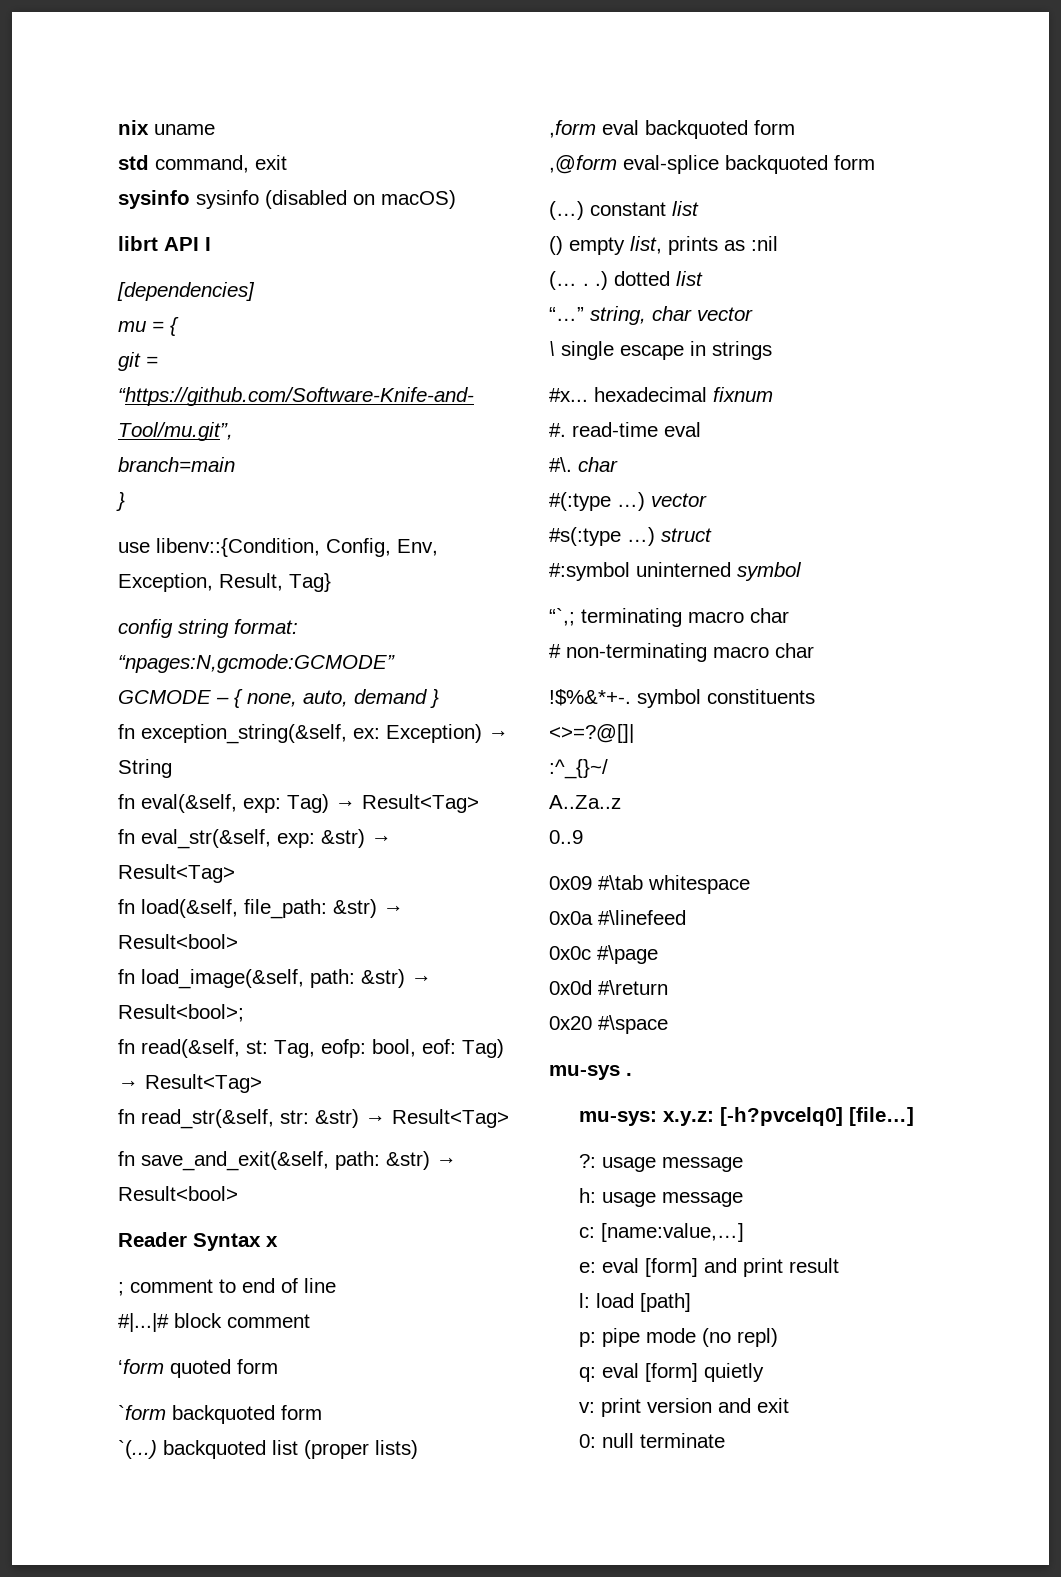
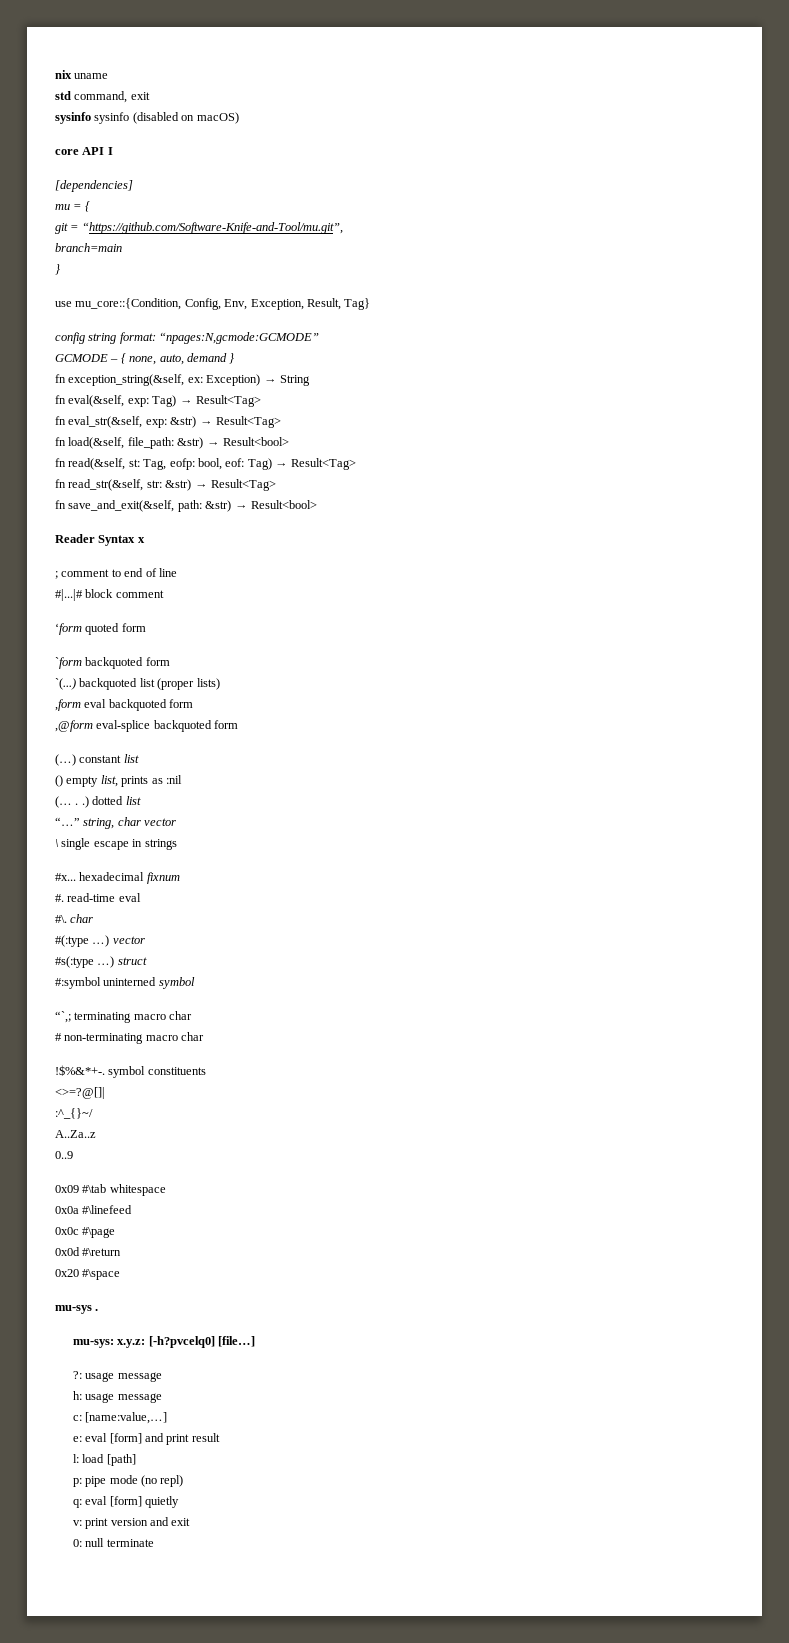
- librt API I
+ core API I
- use libenv::{Condition, Config, Env, Exception, Result, Tag}
+ use mu_core::{Condition, Config, Env, Exception, Result, Tag}
- fn load_image(&self, path: &str) → Result<bool>;

